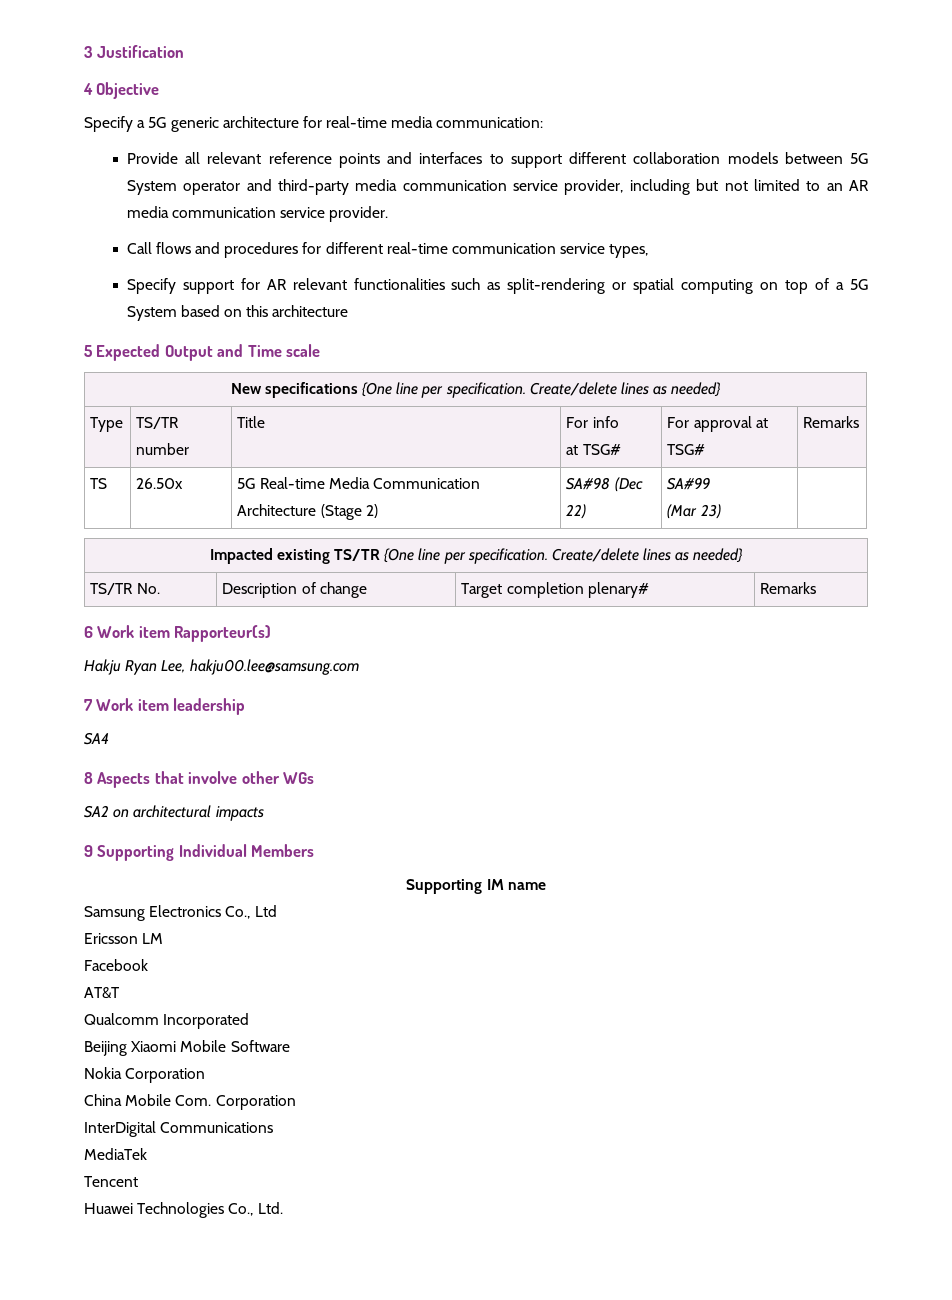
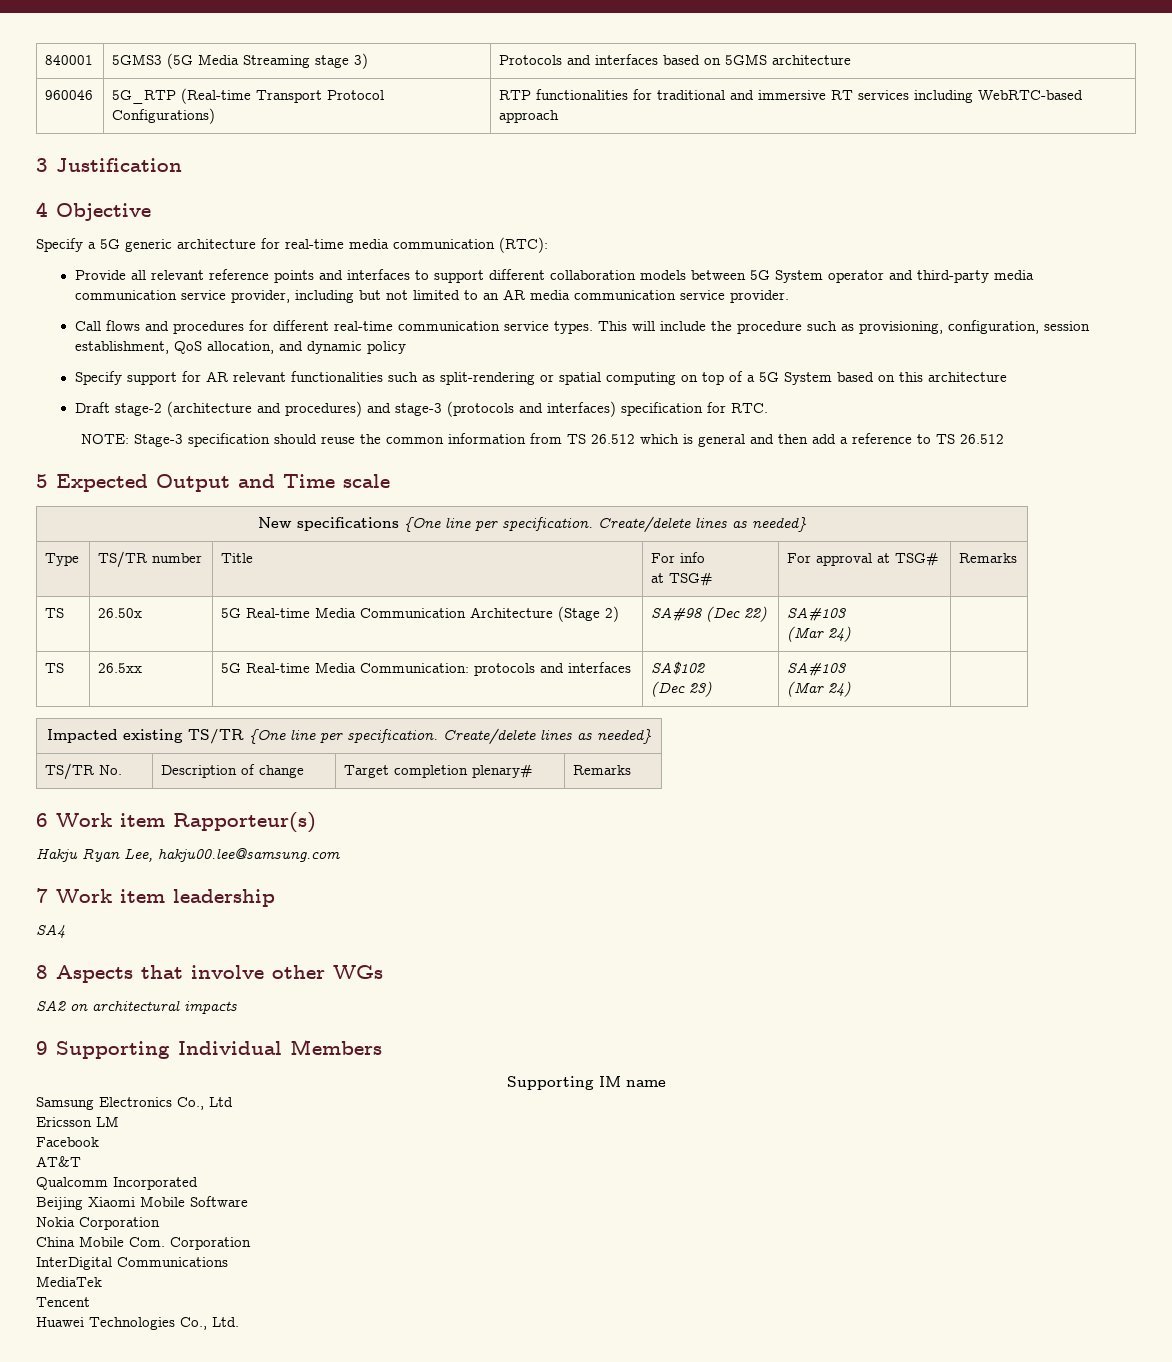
+ 840001 | 5GMS3 (5G Media Streaming stage 3) | Protocols and interfaces based on 5GMS architecture
+ 960046 | 5G_RTP (Real-time Transport Protocol Configurations) | RTP functionalities for traditional and immersive RT services including WebRTC-based approach
- Specify a 5G generic architecture for real-time media communication:
+ Specify a 5G generic architecture for real-time media communication (RTC):
- Call flows and procedures for different real-time communication service types,
+ Call flows and procedures for different real-time communication service types. This will include the procedure such as provisioning, configuration, session establishment, QoS allocation, and dynamic policy
+ Draft stage-2 (architecture and procedures) and stage-3 (protocols and interfaces) specification for RTC.
+ NOTE: Stage-3 specification should reuse the common information from TS 26.512 which is general and then add a reference to TS 26.512
- TS | 26.50x | 5G Real-time Media Communication Architecture (Stage 2) | SA#98 (Dec 22) | SA#99
- (Mar 23) |
+ TS | 26.50x | 5G Real-time Media Communication Architecture (Stage 2) | SA#98 (Dec 22) | SA#103
+ (Mar 24) |
+ TS | 26.5xx | 5G Real-time Media Communication: protocols and interfaces | SA$102
+ (Dec 23) | SA#103
+ (Mar 24) |

